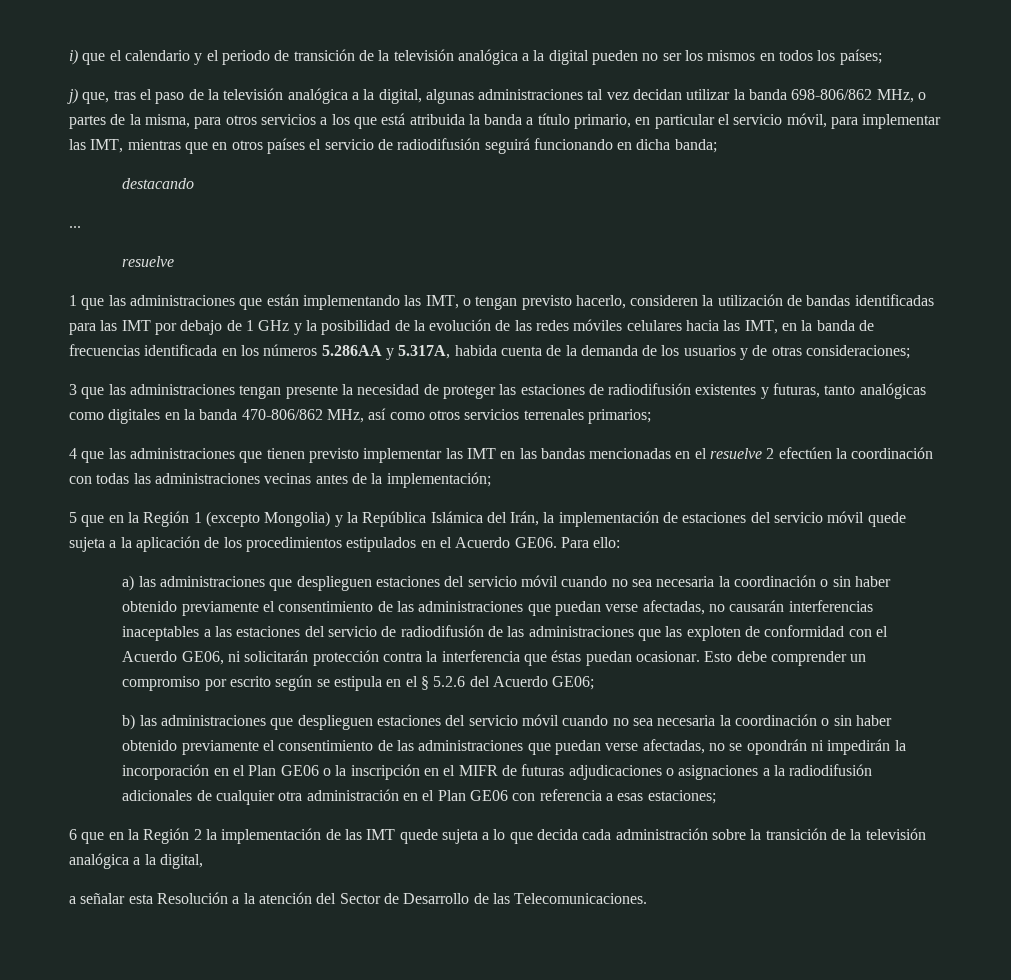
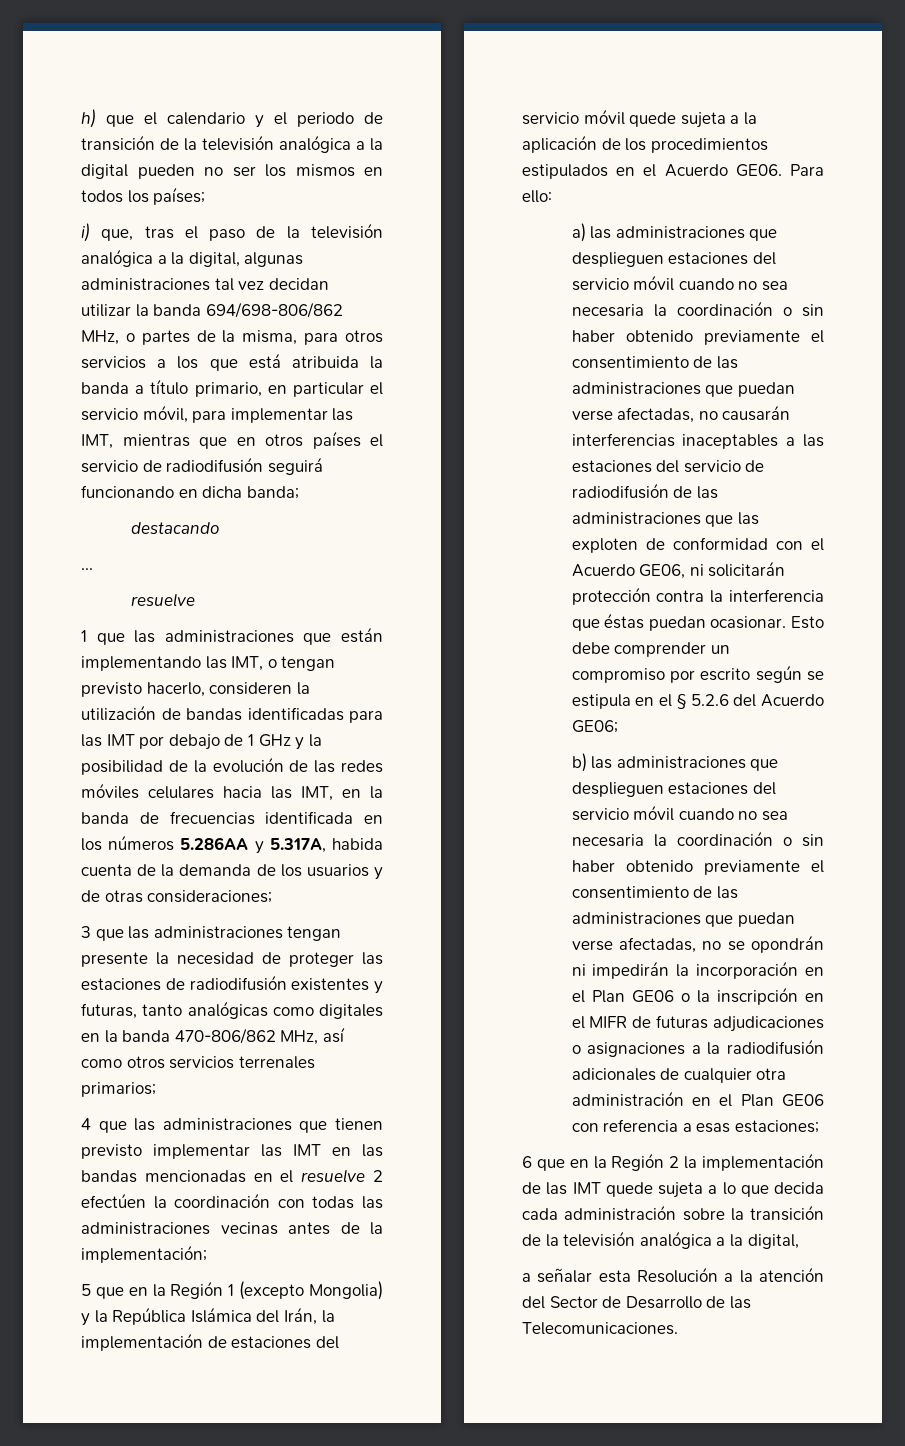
- i) que el calendario y el periodo de transición de la televisión analógica a la digital pueden no ser los mismos en todos los países;
+ h) que el calendario y el periodo de transición de la televisión analógica a la digital pueden no ser los mismos en todos los países;
- j) que, tras el paso de la televisión analógica a la digital, algunas administraciones tal vez decidan utilizar la banda 698-806/862 MHz, o partes de la misma, para otros servicios a los que está atribuida la banda a título primario, en particular el servicio móvil, para implementar las IMT, mientras que en otros países el servicio de radiodifusión seguirá funcionando en dicha banda;
+ i) que, tras el paso de la televisión analógica a la digital, algunas administraciones tal vez decidan utilizar la banda 694/698-806/862 MHz, o partes de la misma, para otros servicios a los que está atribuida la banda a título primario, en particular el servicio móvil, para implementar las IMT, mientras que en otros países el servicio de radiodifusión seguirá funcionando en dicha banda;

